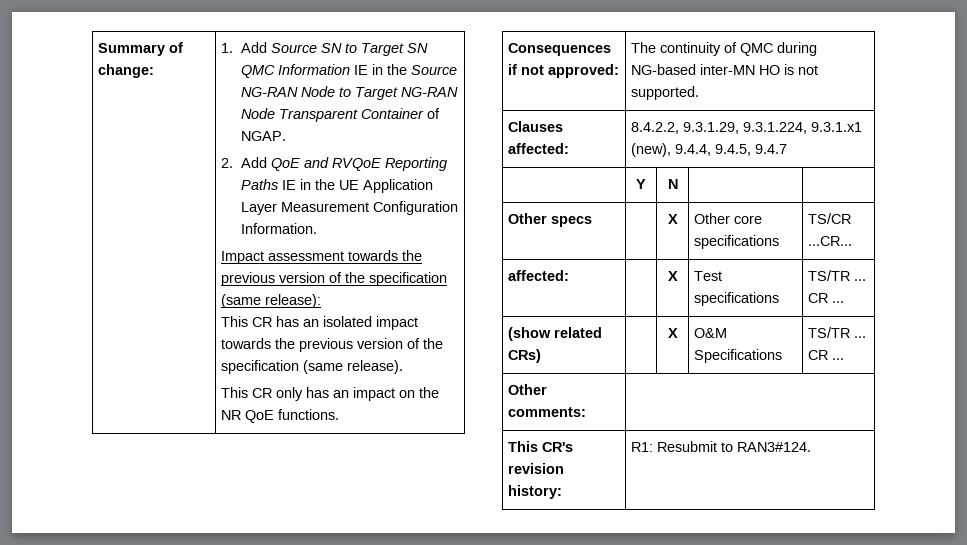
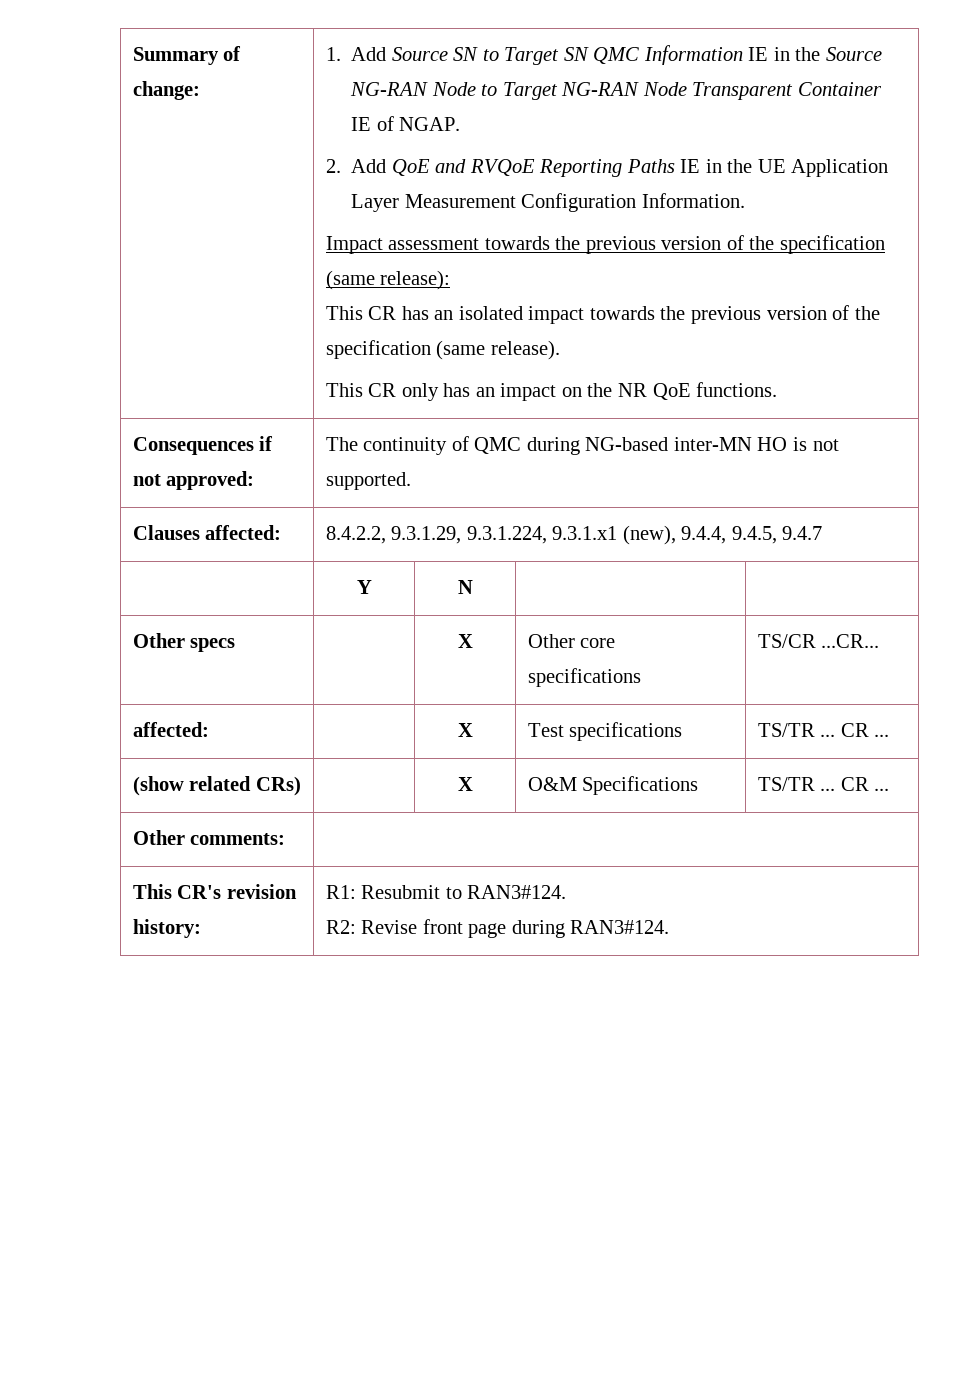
- 1. Add Source SN to Target SN QMC Information IE in the Source NG-RAN Node to Target NG-RAN Node Transparent Container of NGAP.
+ 1. Add Source SN to Target SN QMC Information IE in the Source NG-RAN Node to Target NG-RAN Node Transparent Container IE of NGAP.
  This CR's revision history: | R1: Resubmit to RAN3#124.
+ R2: Revise front page during RAN3#124.

